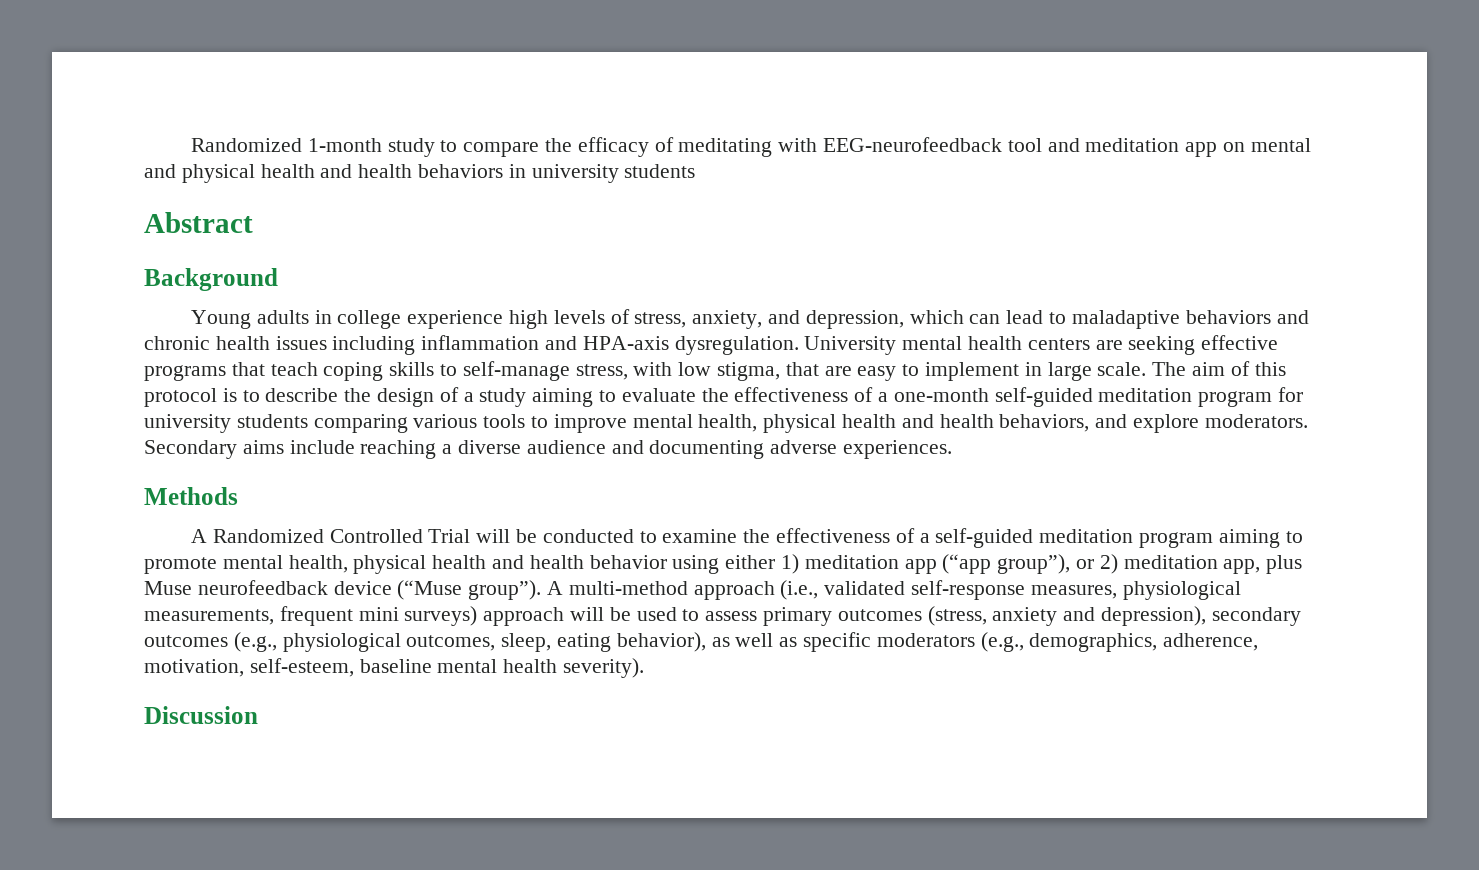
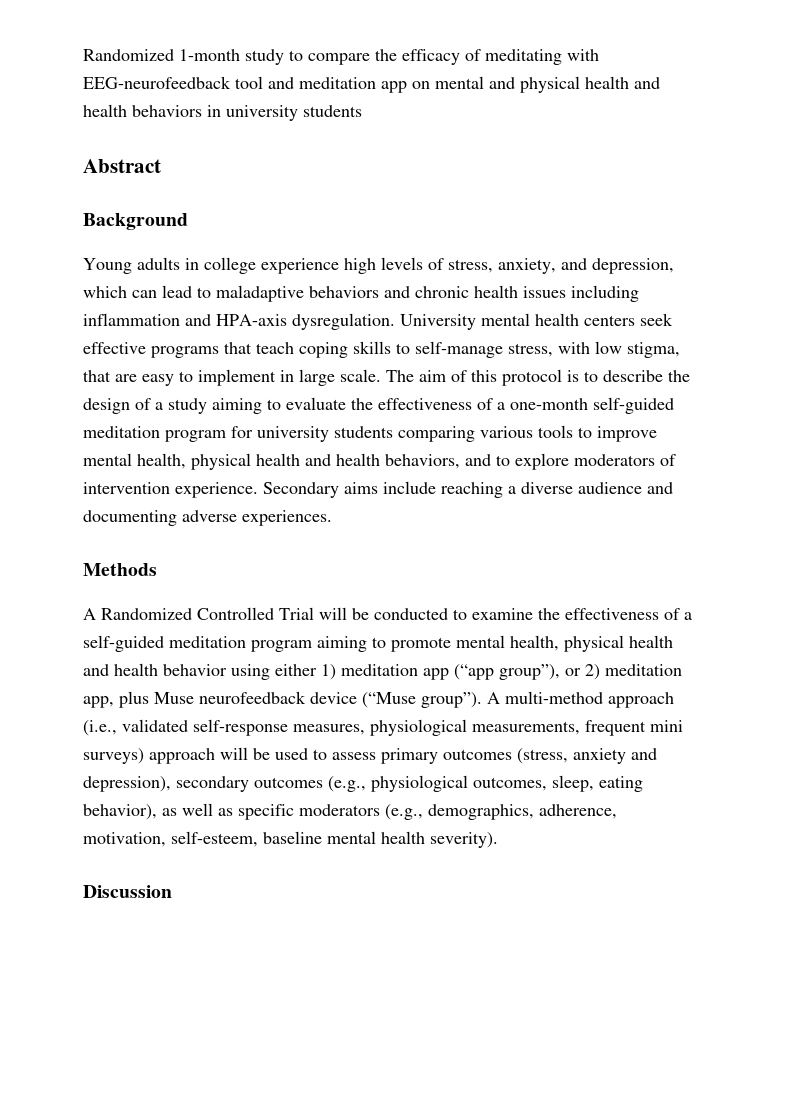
- University mental health centers are seeking effective programs that teach coping skills to self-manage stress, with low stigma, that are easy to implement in large scale.
+ University mental health centers seek effective programs that teach coping skills to self-manage stress, with low stigma, that are easy to implement in large scale.
- The aim of this protocol is to describe the design of a study aiming to evaluate the effectiveness of a one-month self-guided meditation program for university students comparing various tools to improve mental health, physical health and health behaviors, and explore moderators.
+ The aim of this protocol is to describe the design of a study aiming to evaluate the effectiveness of a one-month self-guided meditation program for university students comparing various tools to improve mental health, physical health and health behaviors, and to explore moderators of intervention experience.

